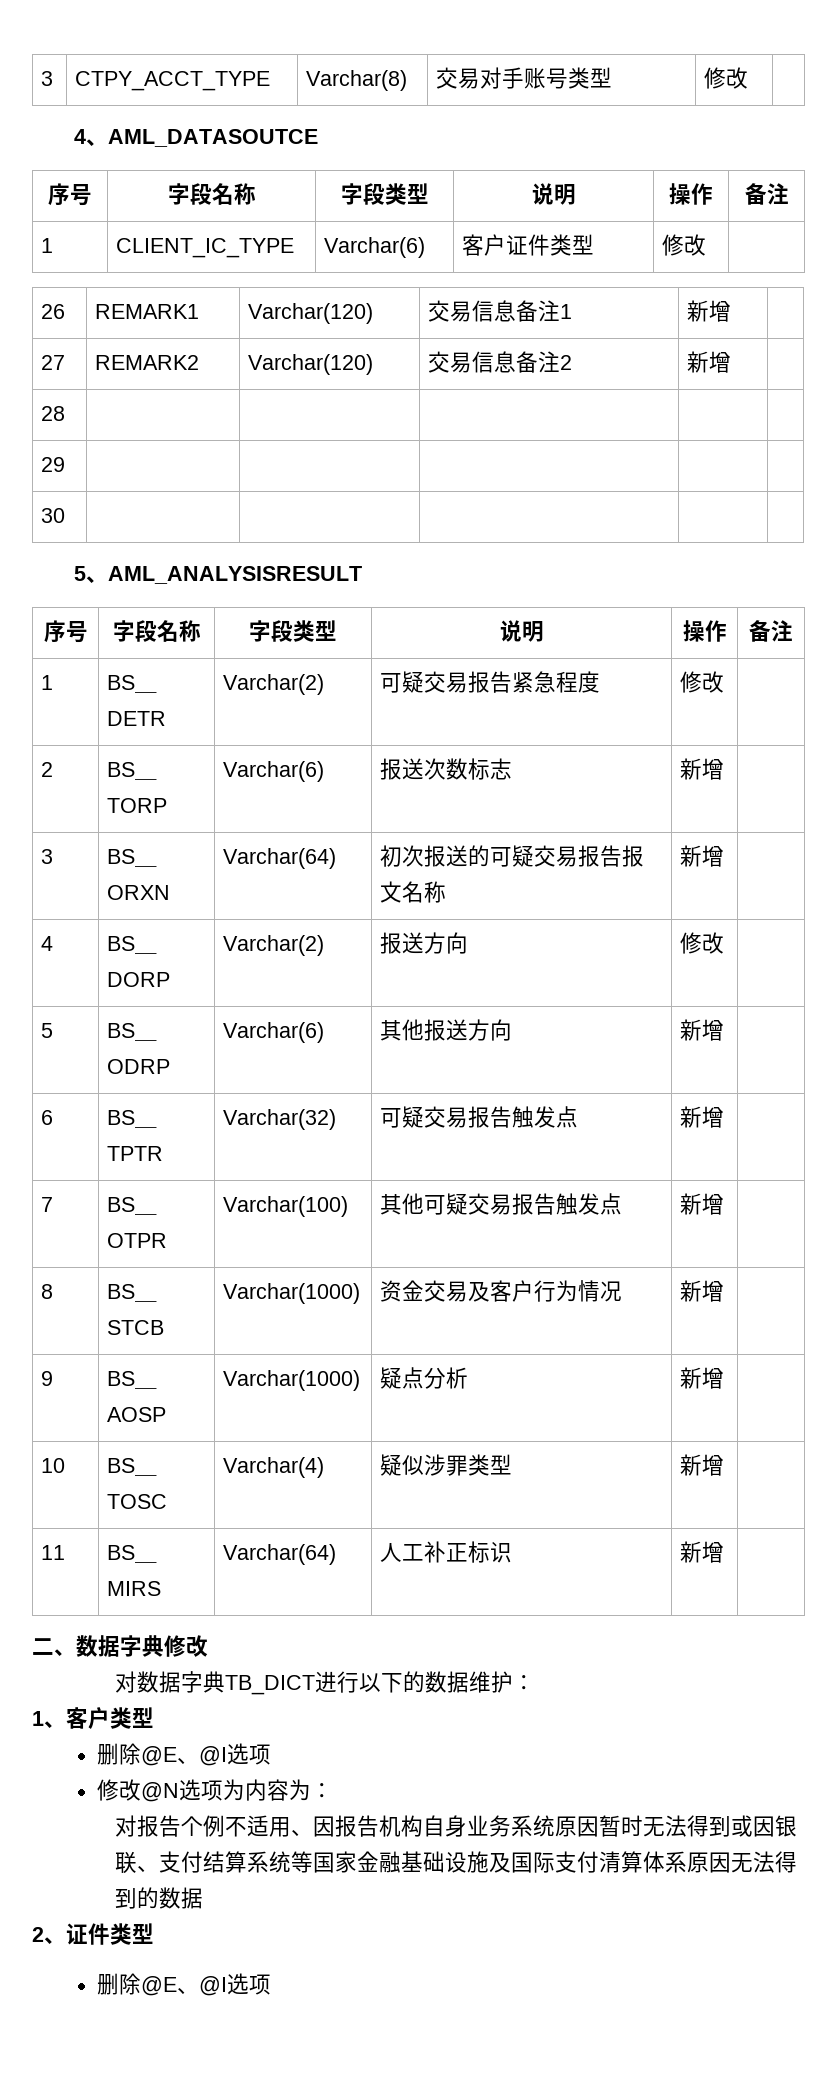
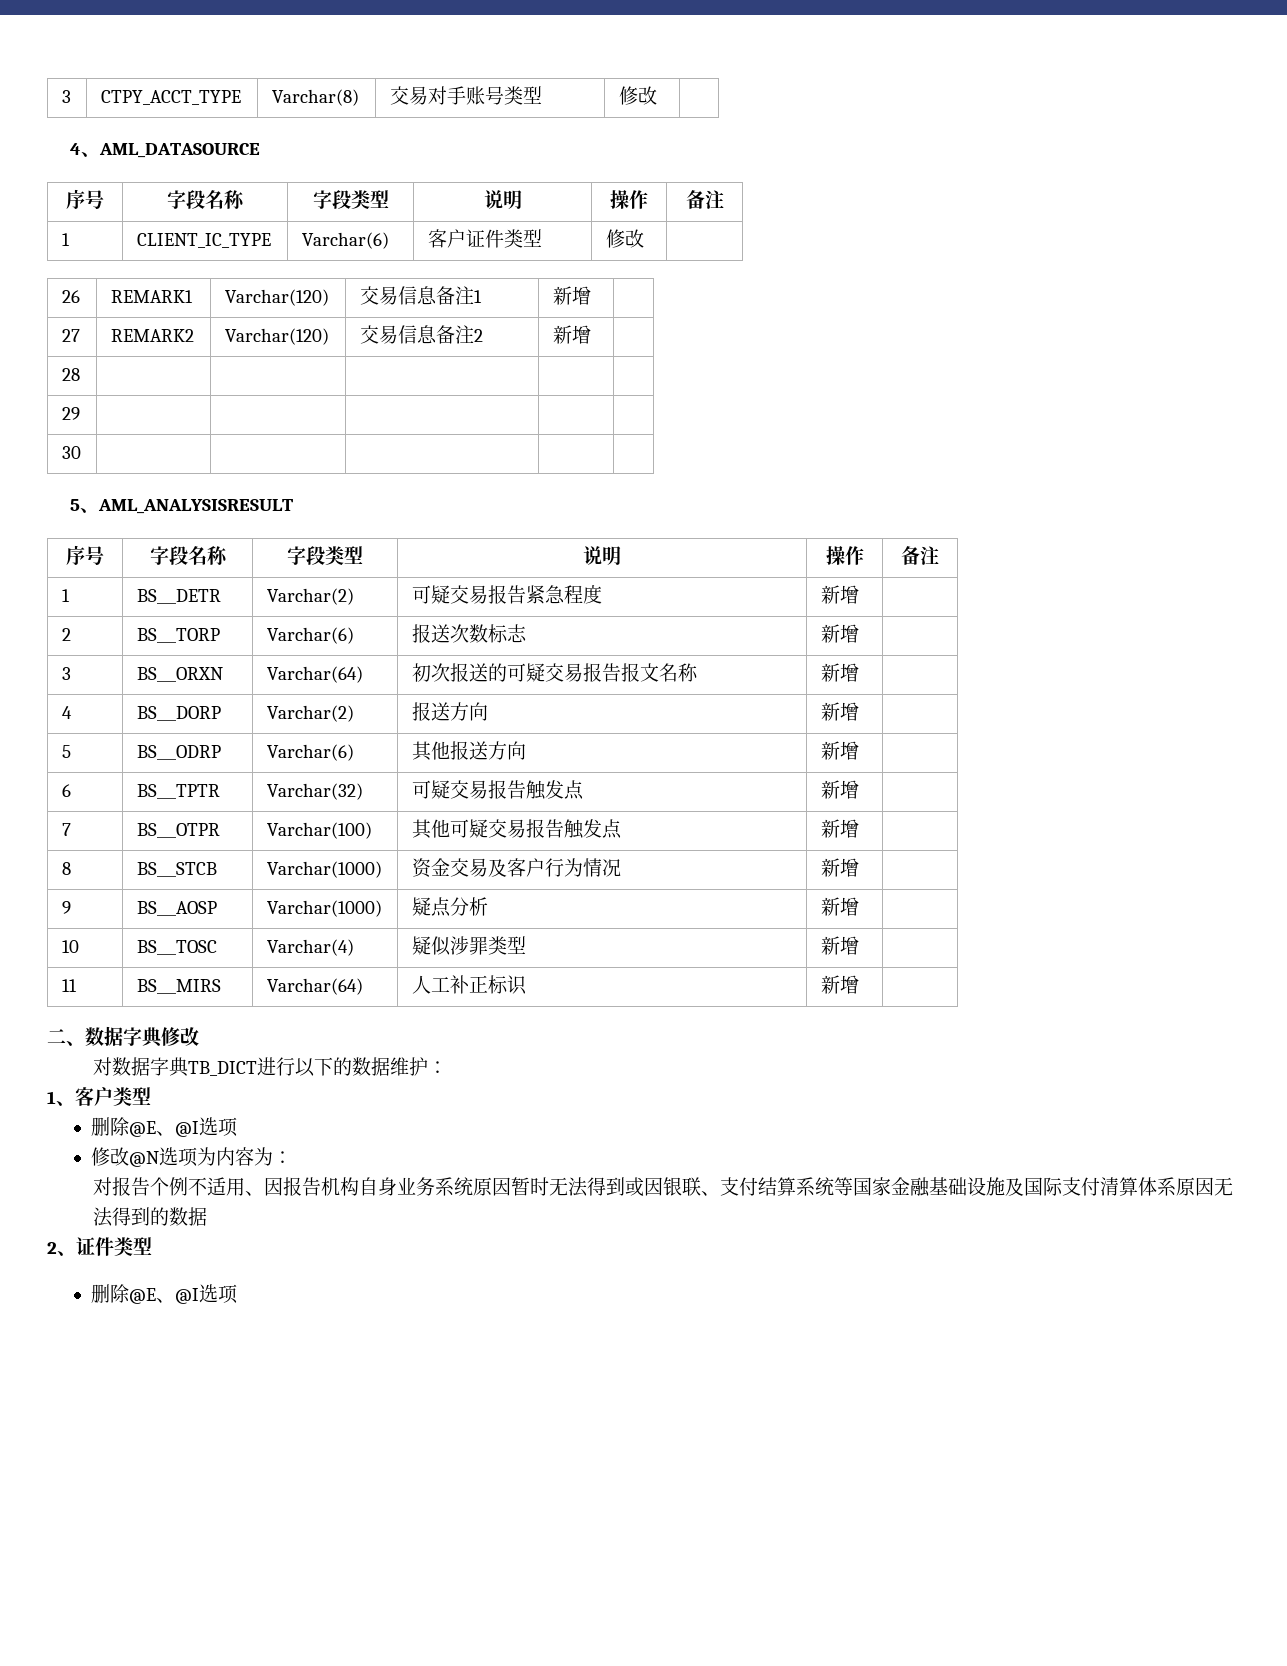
- 4、AML_DATASOUTCE
+ 4、AML_DATASOURCE
- 1 | BS＿DETR | Varchar(2) | 可疑交易报告紧急程度 | 修改 |
+ 1 | BS＿DETR | Varchar(2) | 可疑交易报告紧急程度 | 新增 |
- 4 | BS＿DORP | Varchar(2) | 报送方向 | 修改 |
+ 4 | BS＿DORP | Varchar(2) | 报送方向 | 新增 |

